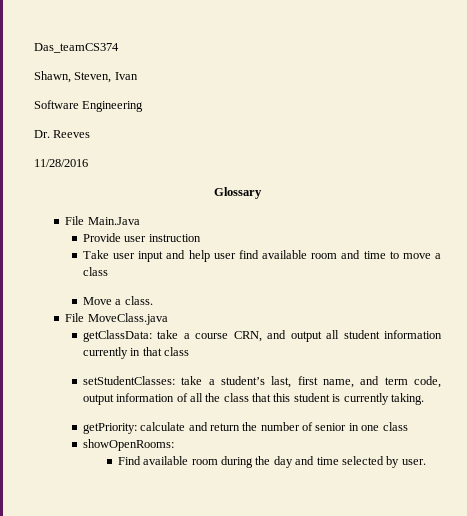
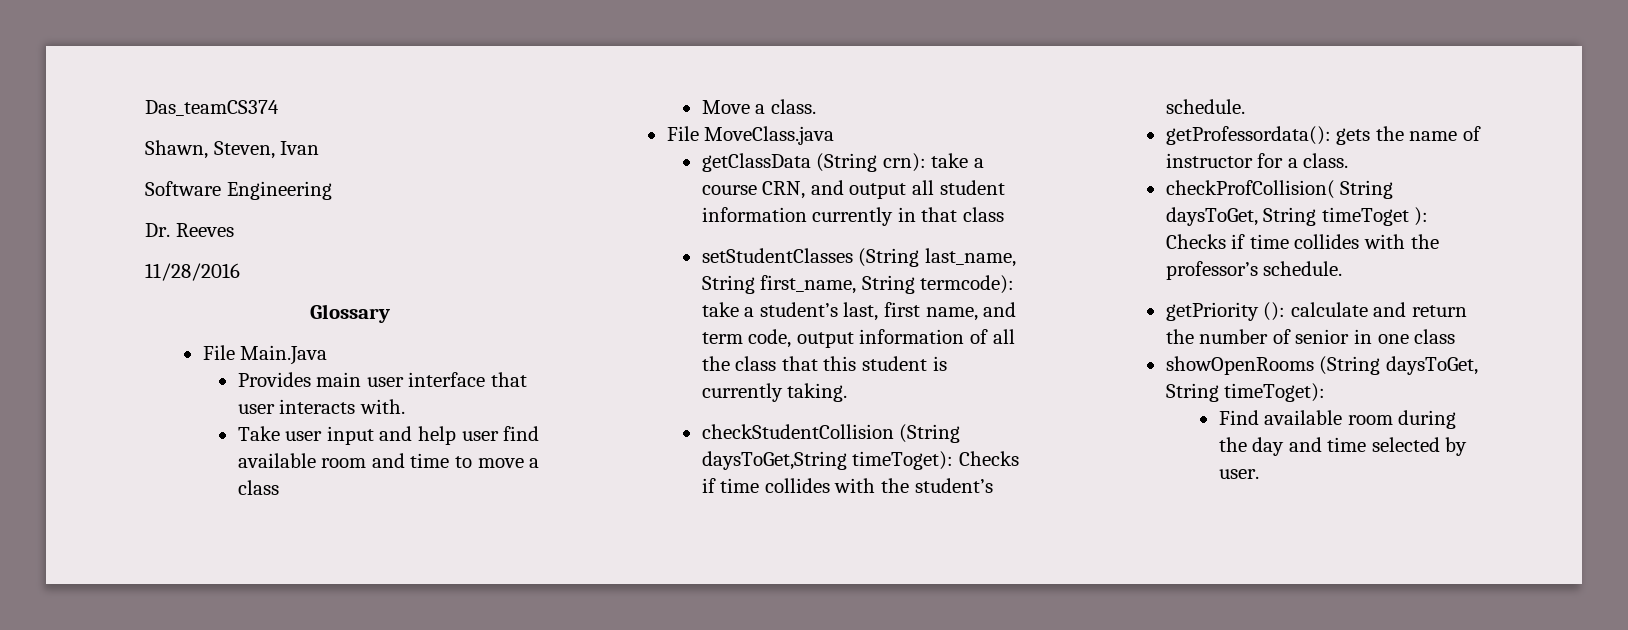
- Provide user instruction
+ Provides main user interface that user interacts with.
- getClassData: take a course CRN, and output all student information currently in that class
+ getClassData (String crn): take a course CRN, and output all student information currently in that class
- setStudentClasses: take a student’s last, first name, and term code, output information of all the class that this student is currently taking.
+ setStudentClasses (String last_name, String first_name, String termcode): take a student’s last, first name, and term code, output information of all the class that this student is currently taking.
- getPriority: calculate and return the number of senior in one class
+ checkStudentCollision (String daysToGet,String timeToget): Checks if time collides with the student’s schedule.
+ getProfessordata(): gets the name of instructor for a class.
+ checkProfCollision( String daysToGet, String timeToget ): Checks if time collides with the professor’s schedule.
+ getPriority (): calculate and return the number of senior in one class
- showOpenRooms:
+ showOpenRooms (String daysToGet, String timeToget):

